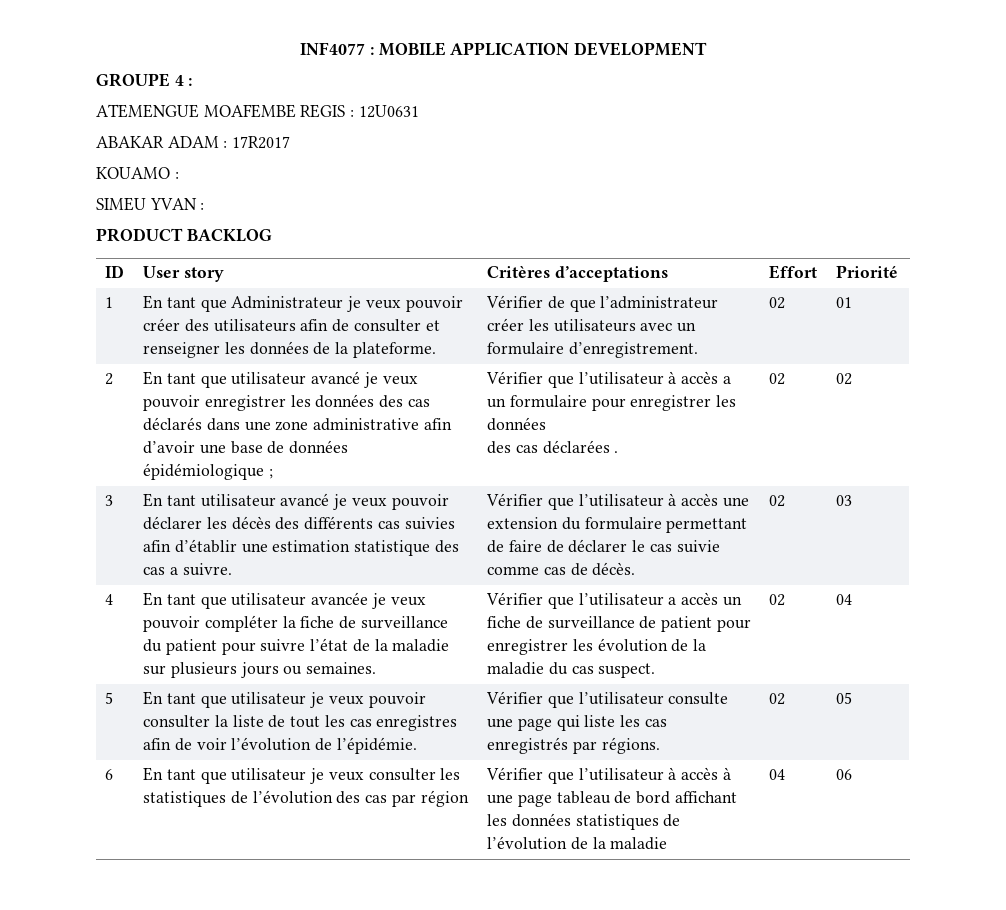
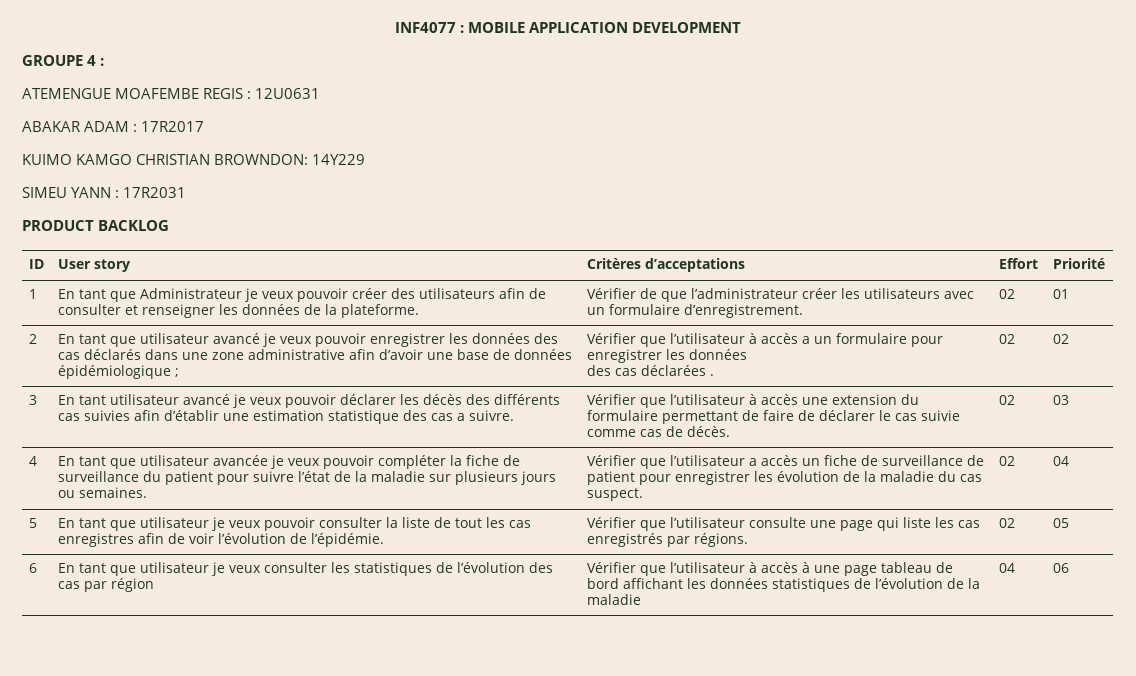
- KOUAMO :
+ KUIMO KAMGO CHRISTIAN BROWNDON: 14Y229
- SIMEU YVAN :
+ SIMEU YANN : 17R2031

